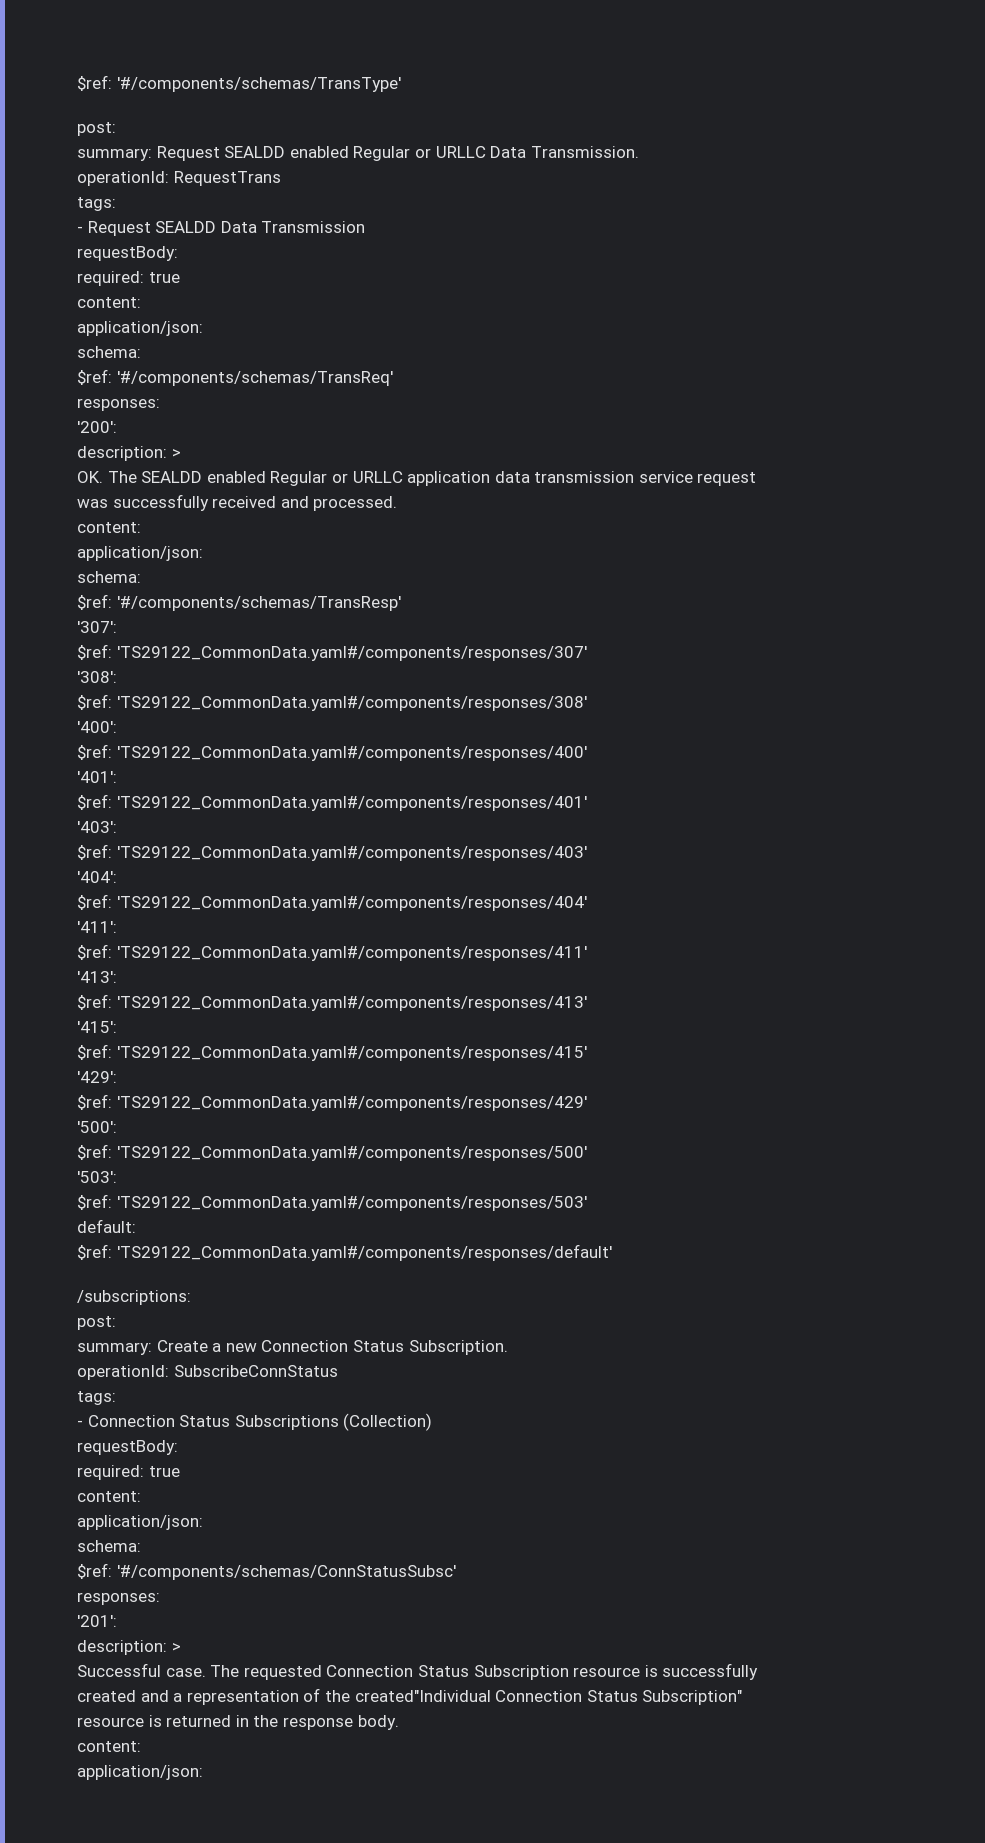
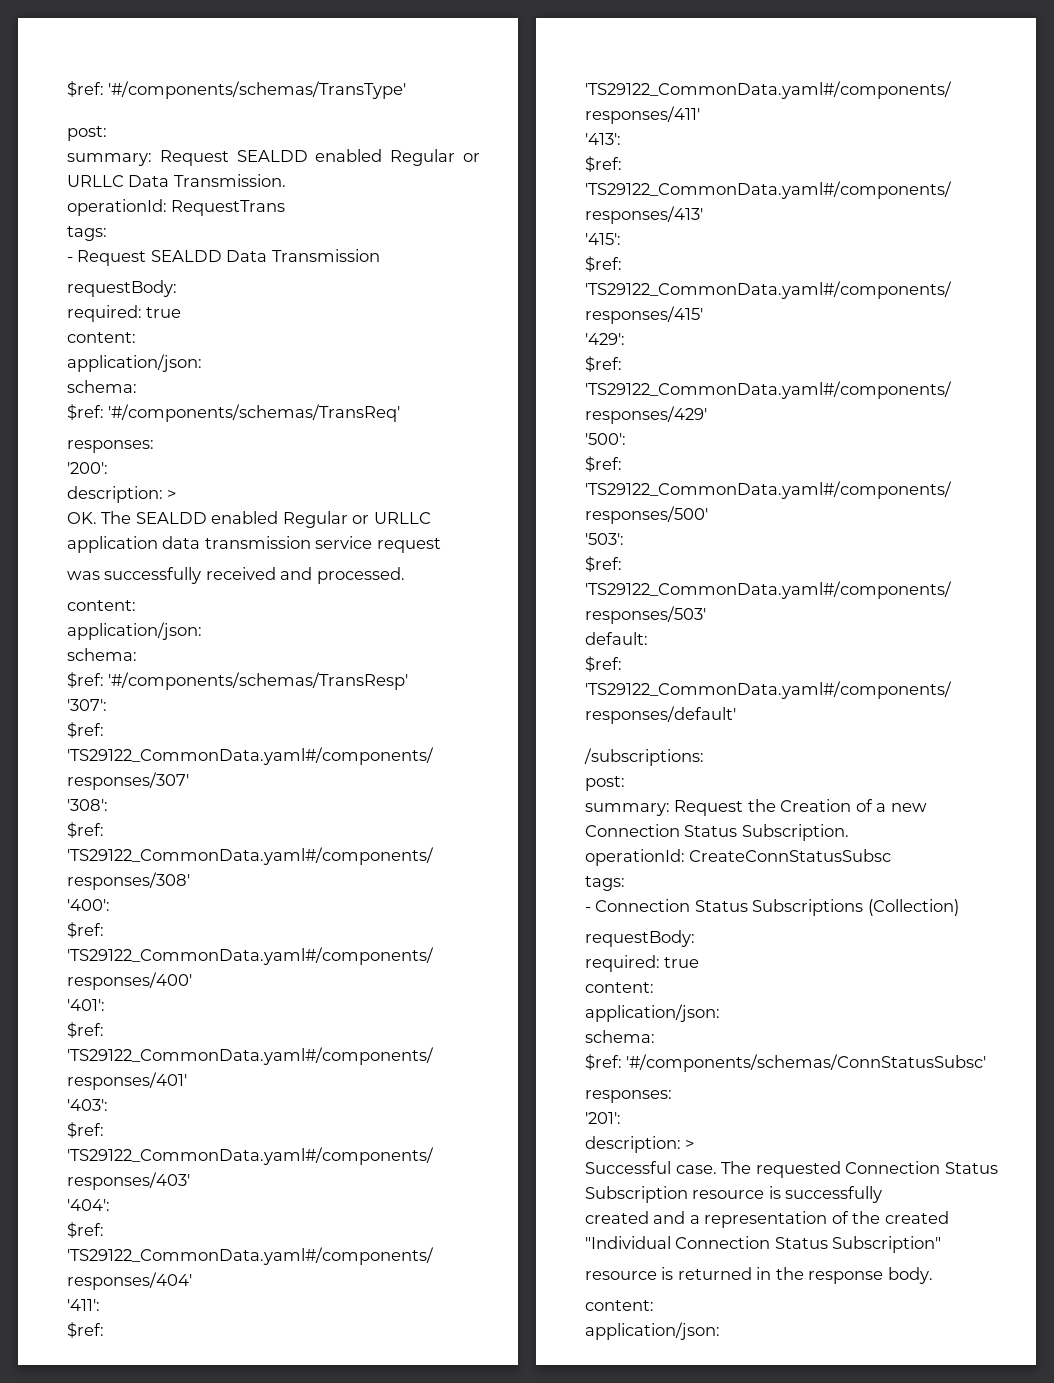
- summary: Create a new Connection Status Subscription.
+ summary: Request the Creation of a new Connection Status Subscription.
- operationId: SubscribeConnStatus
+ operationId: CreateConnStatusSubsc
- created and a representation of the created"Individual Connection Status Subscription"
+ created and a representation of the created "Individual Connection Status Subscription"

